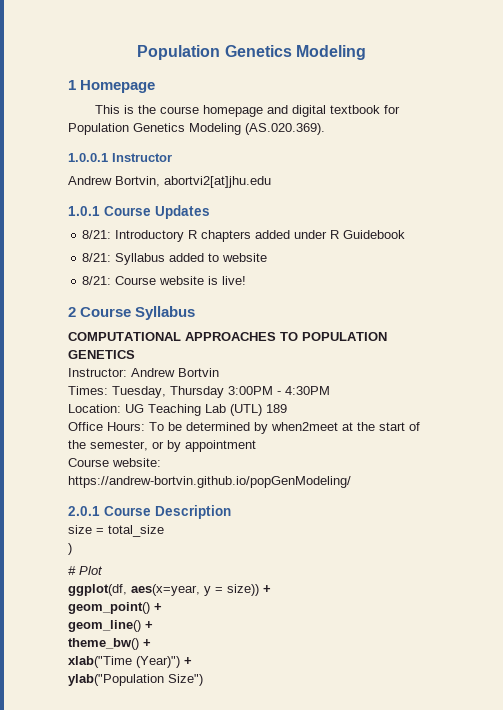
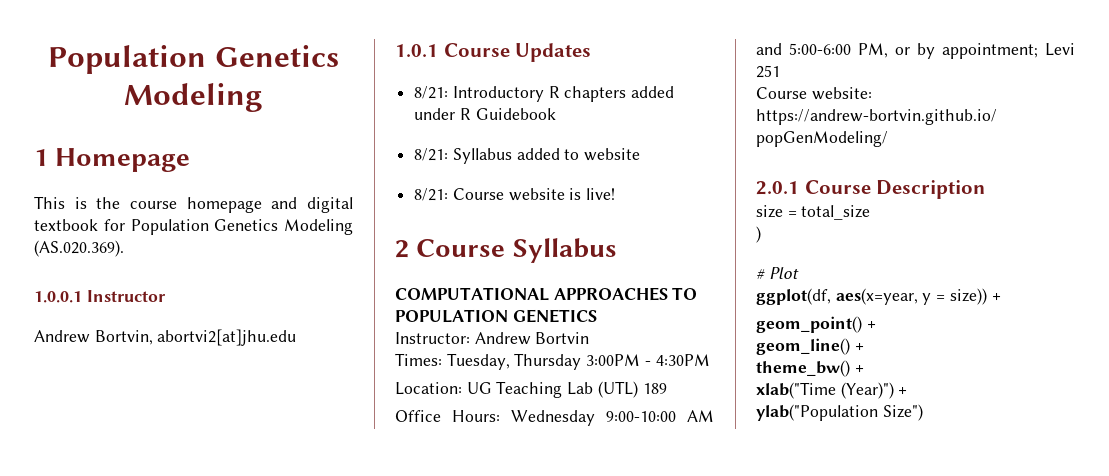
- Office Hours: To be determined by when2meet at the start of the semester, or by appointment
+ Office Hours: Wednesday 9:00-10:00 AM and 5:00-6:00 PM, or by appointment; Levi 251

